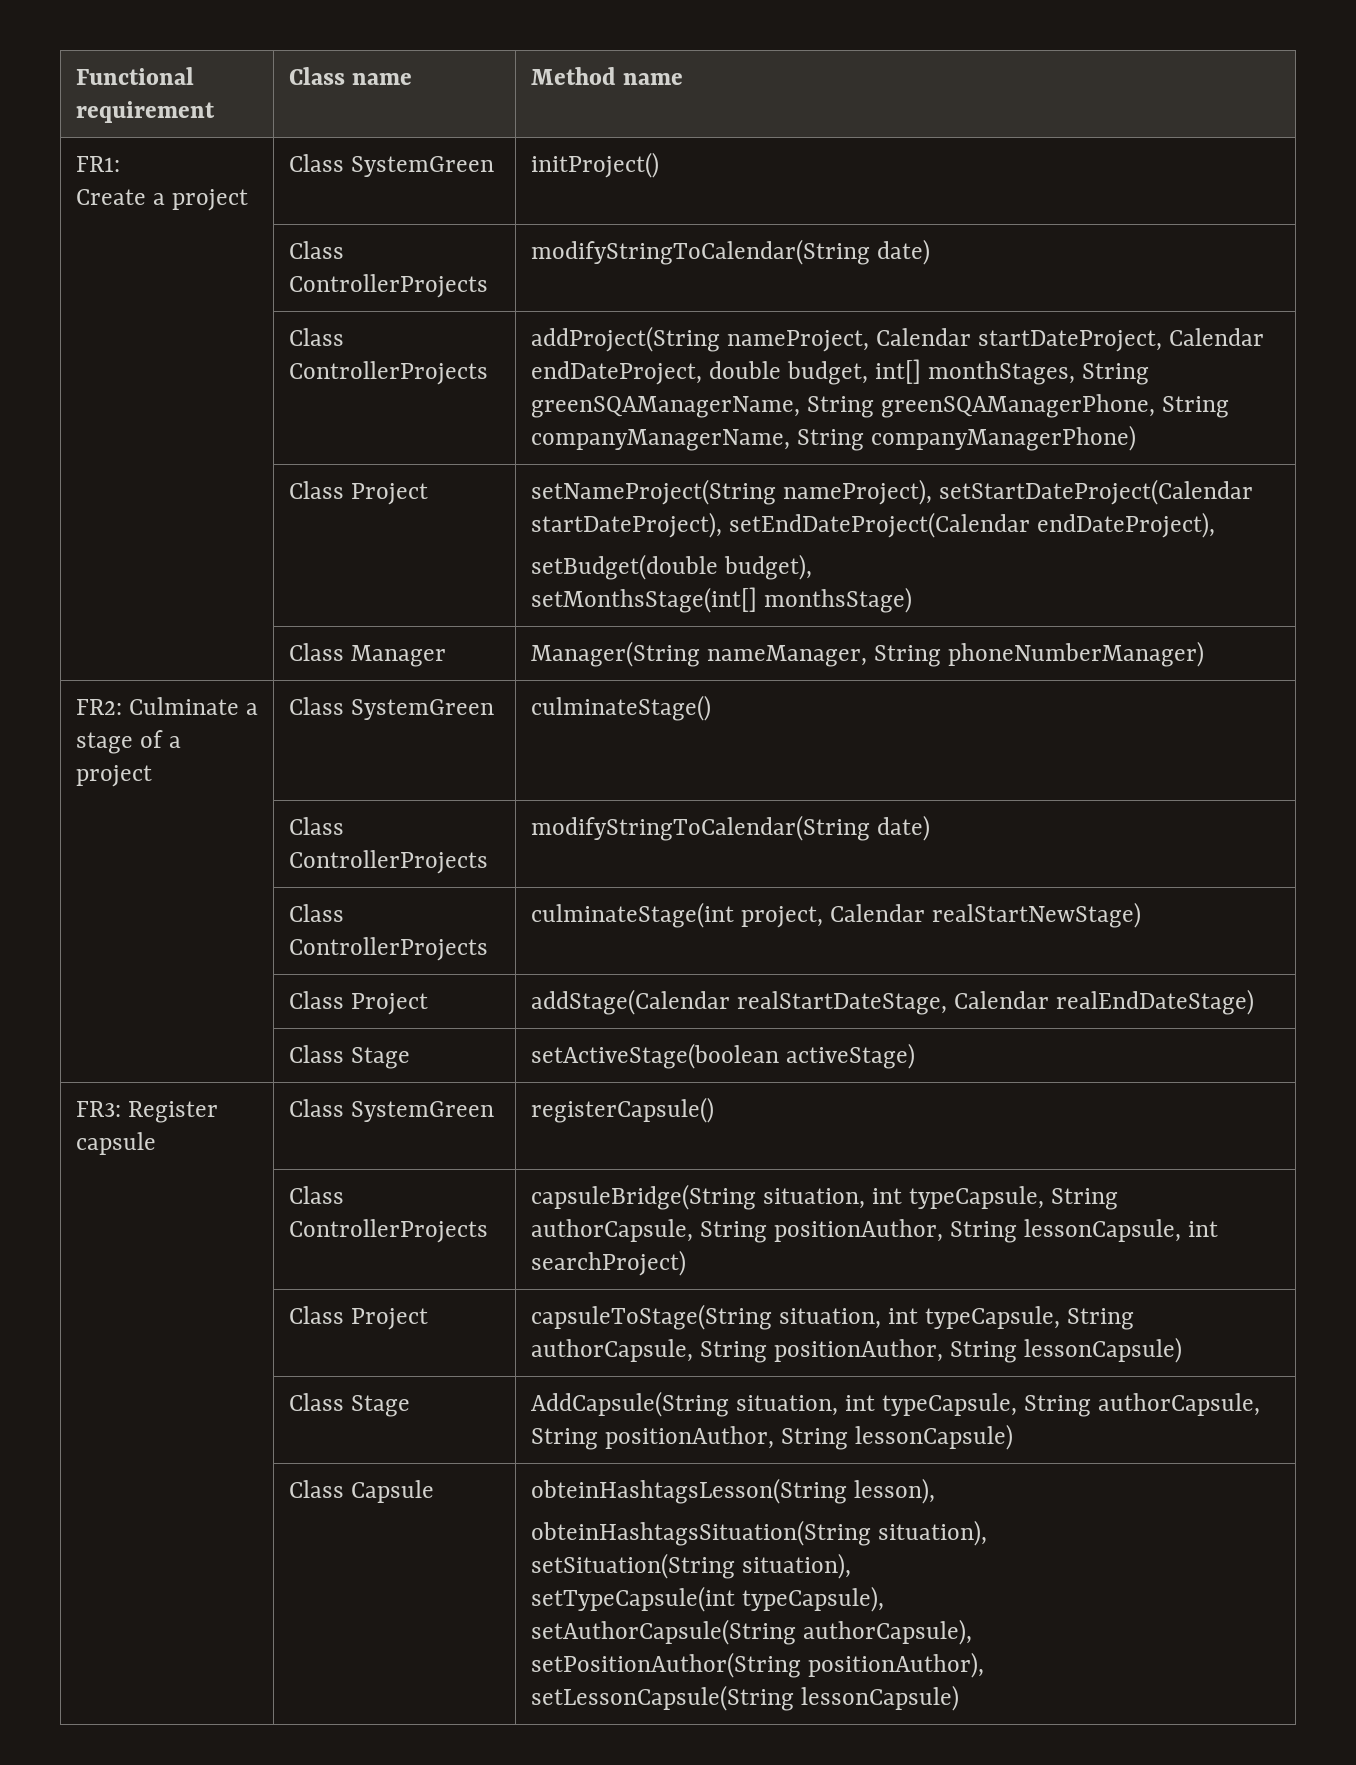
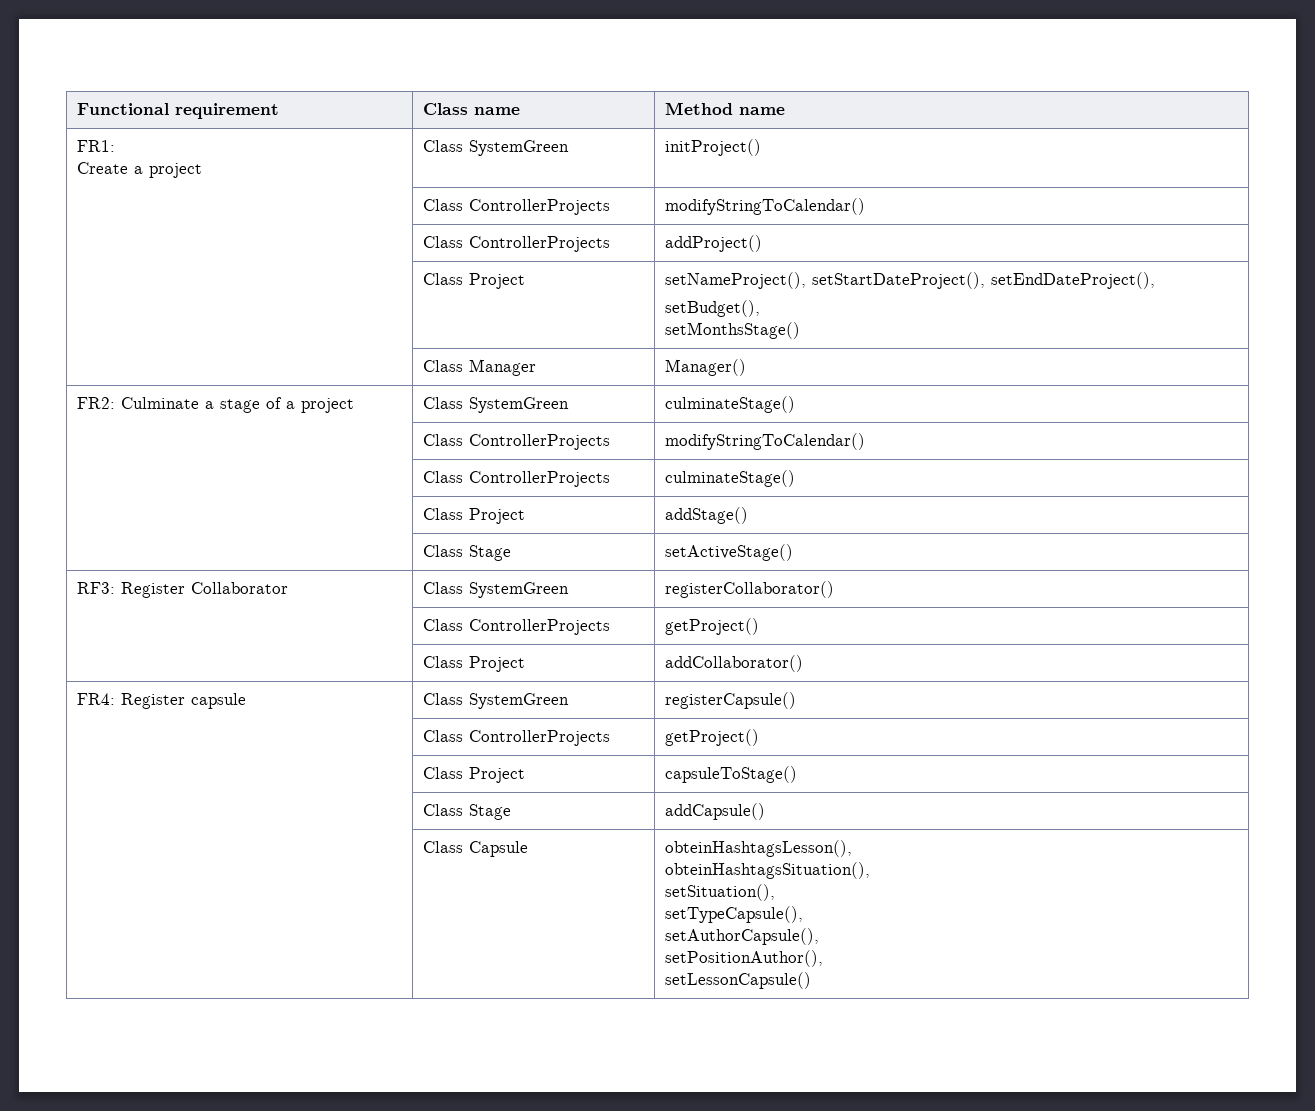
  FR1:
  Create a project | Class SystemGreen | initProject()
- | Class ControllerProjects | modifyStringToCalendar(String date)
- | Class ControllerProjects | addProject(String nameProject, Calendar startDateProject, Calendar endDateProject, double budget, int[] monthStages, String greenSQAManagerName, String greenSQAManagerPhone, String companyManagerName, String companyManagerPhone)
- | Class Project | setNameProject(String nameProject), setStartDateProject(Calendar startDateProject), setEndDateProject(Calendar endDateProject),
- setBudget(double budget),
- setMonthsStage(int[] monthsStage)
- | Class Manager | Manager(String nameManager, String phoneNumberManager)
+ | Class ControllerProjects | modifyStringToCalendar()
+ | Class ControllerProjects | addProject()
+ | Class Project | setNameProject(), setStartDateProject(), setEndDateProject(),
+ setBudget(),
+ setMonthsStage()
+ | Class Manager | Manager()
  FR2: Culminate a stage of a project | Class SystemGreen | culminateStage()
- | Class ControllerProjects | modifyStringToCalendar(String date)
- | Class ControllerProjects | culminateStage(int project, Calendar realStartNewStage)
- | Class Project | addStage(Calendar realStartDateStage, Calendar realEndDateStage)
- | Class Stage | setActiveStage(boolean activeStage)
- FR3: Register capsule | Class SystemGreen | registerCapsule()
- | Class ControllerProjects | capsuleBridge(String situation, int typeCapsule, String authorCapsule, String positionAuthor, String lessonCapsule, int searchProject)
- | Class Project | capsuleToStage(String situation, int typeCapsule, String authorCapsule, String positionAuthor, String lessonCapsule)
- | Class Stage | AddCapsule(String situation, int typeCapsule, String authorCapsule, String positionAuthor, String lessonCapsule)
- | Class Capsule | obteinHashtagsLesson(String lesson),
- obteinHashtagsSituation(String situation),
- setSituation(String situation),
- setTypeCapsule(int typeCapsule),
- setAuthorCapsule(String authorCapsule),
- setPositionAuthor(String positionAuthor),
- setLessonCapsule(String lessonCapsule)
+ | Class ControllerProjects | modifyStringToCalendar()
+ | Class ControllerProjects | culminateStage()
+ | Class Project | addStage()
+ | Class Stage | setActiveStage()
+ RF3: Register Collaborator | Class SystemGreen | registerCollaborator()
+ | Class ControllerProjects | getProject()
+ | Class Project | addCollaborator()
+ FR4: Register capsule | Class SystemGreen | registerCapsule()
+ | Class ControllerProjects | getProject()
+ | Class Project | capsuleToStage()
+ | Class Stage | addCapsule()
+ | Class Capsule | obteinHashtagsLesson(),
+ obteinHashtagsSituation(),
+ setSituation(),
+ setTypeCapsule(),
+ setAuthorCapsule(),
+ setPositionAuthor(),
+ setLessonCapsule()

